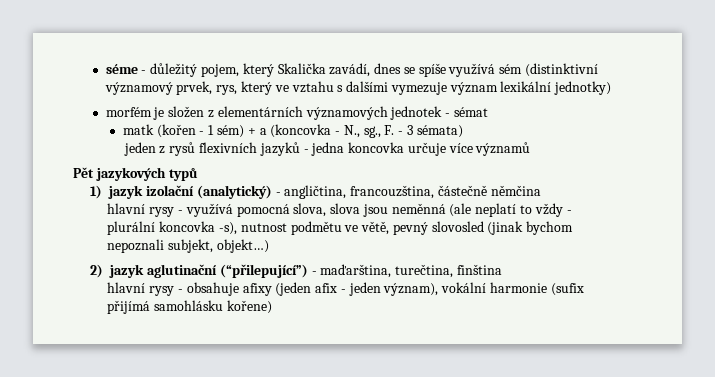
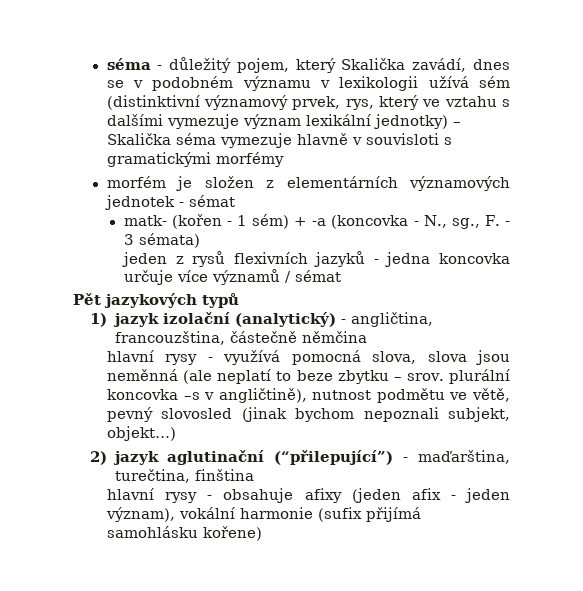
- séme - důležitý pojem, který Skalička zavádí, dnes se spíše využívá sém (distinktivní významový prvek, rys, který ve vztahu s dalšími vymezuje význam lexikální jednotky)
+ séma - důležitý pojem, který Skalička zavádí, dnes se v podobném významu v lexikologii užívá sém (distinktivní významový prvek, rys, který ve vztahu s dalšími vymezuje význam lexikální jednotky) – Skalička séma vymezuje hlavně v souvisloti s gramatickými morfémy
- matk (kořen - 1 sém) + a (koncovka - N., sg., F. - 3 sémata)
+ matk- (kořen - 1 sém) + -a (koncovka - N., sg., F. - 3 sémata)
- jeden z rysů flexivních jazyků - jedna koncovka určuje více významů
+ jeden z rysů flexivních jazyků - jedna koncovka určuje více významů / sémat
- hlavní rysy - využívá pomocná slova, slova jsou neměnná (ale neplatí to vždy - plurální koncovka -s), nutnost podmětu ve větě, pevný slovosled (jinak bychom nepoznali subjekt, objekt…)
+ hlavní rysy - využívá pomocná slova, slova jsou neměnná (ale neplatí to beze zbytku – srov. plurální koncovka –s v angličtině), nutnost podmětu ve větě, pevný slovosled (jinak bychom nepoznali subjekt, objekt…)

